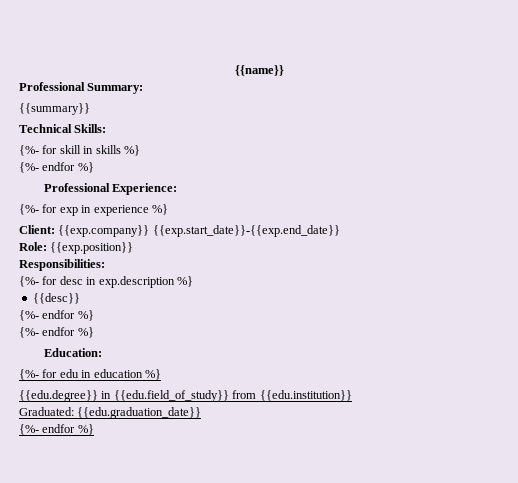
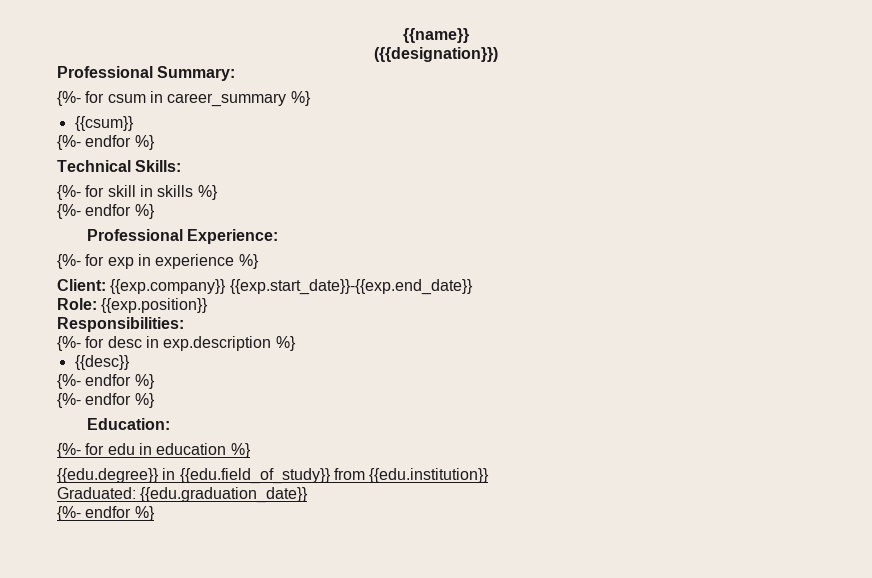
+ ({{designation}})
- {{summary}}
+ {%- for csum in career_summary %}
+ {{csum}}
+ {%- endfor %}

